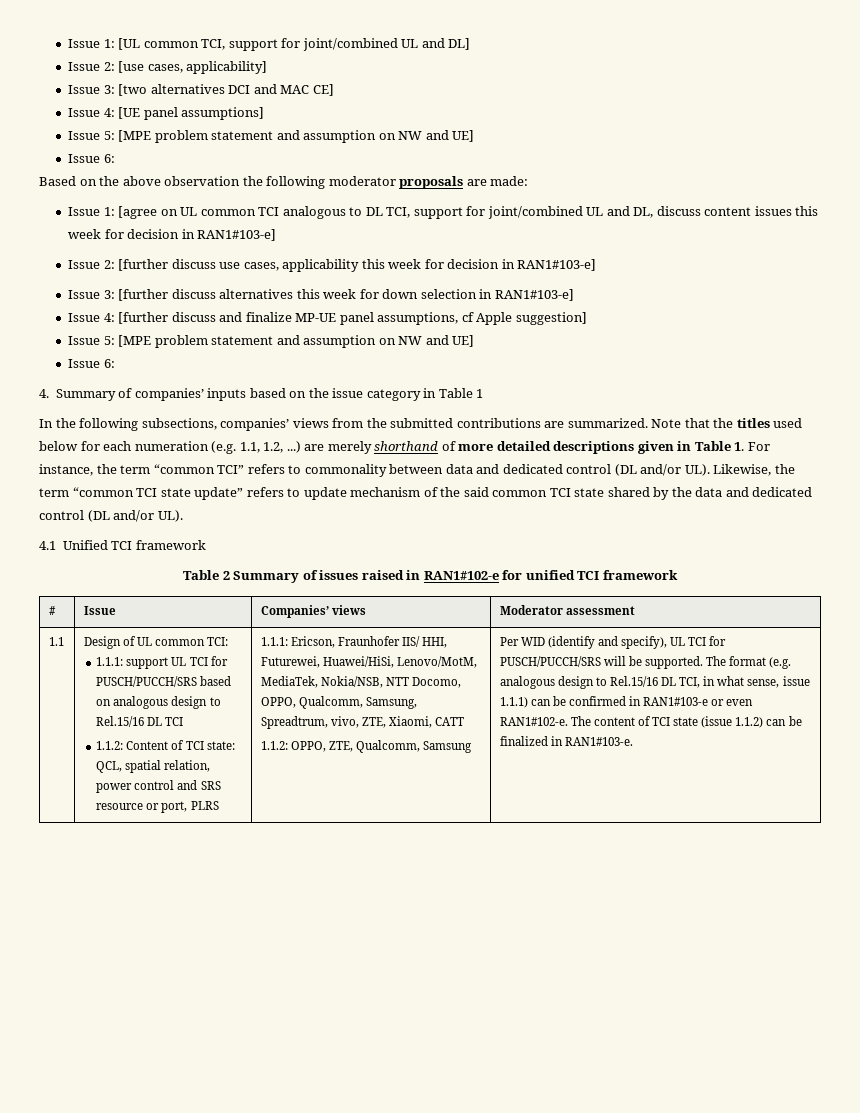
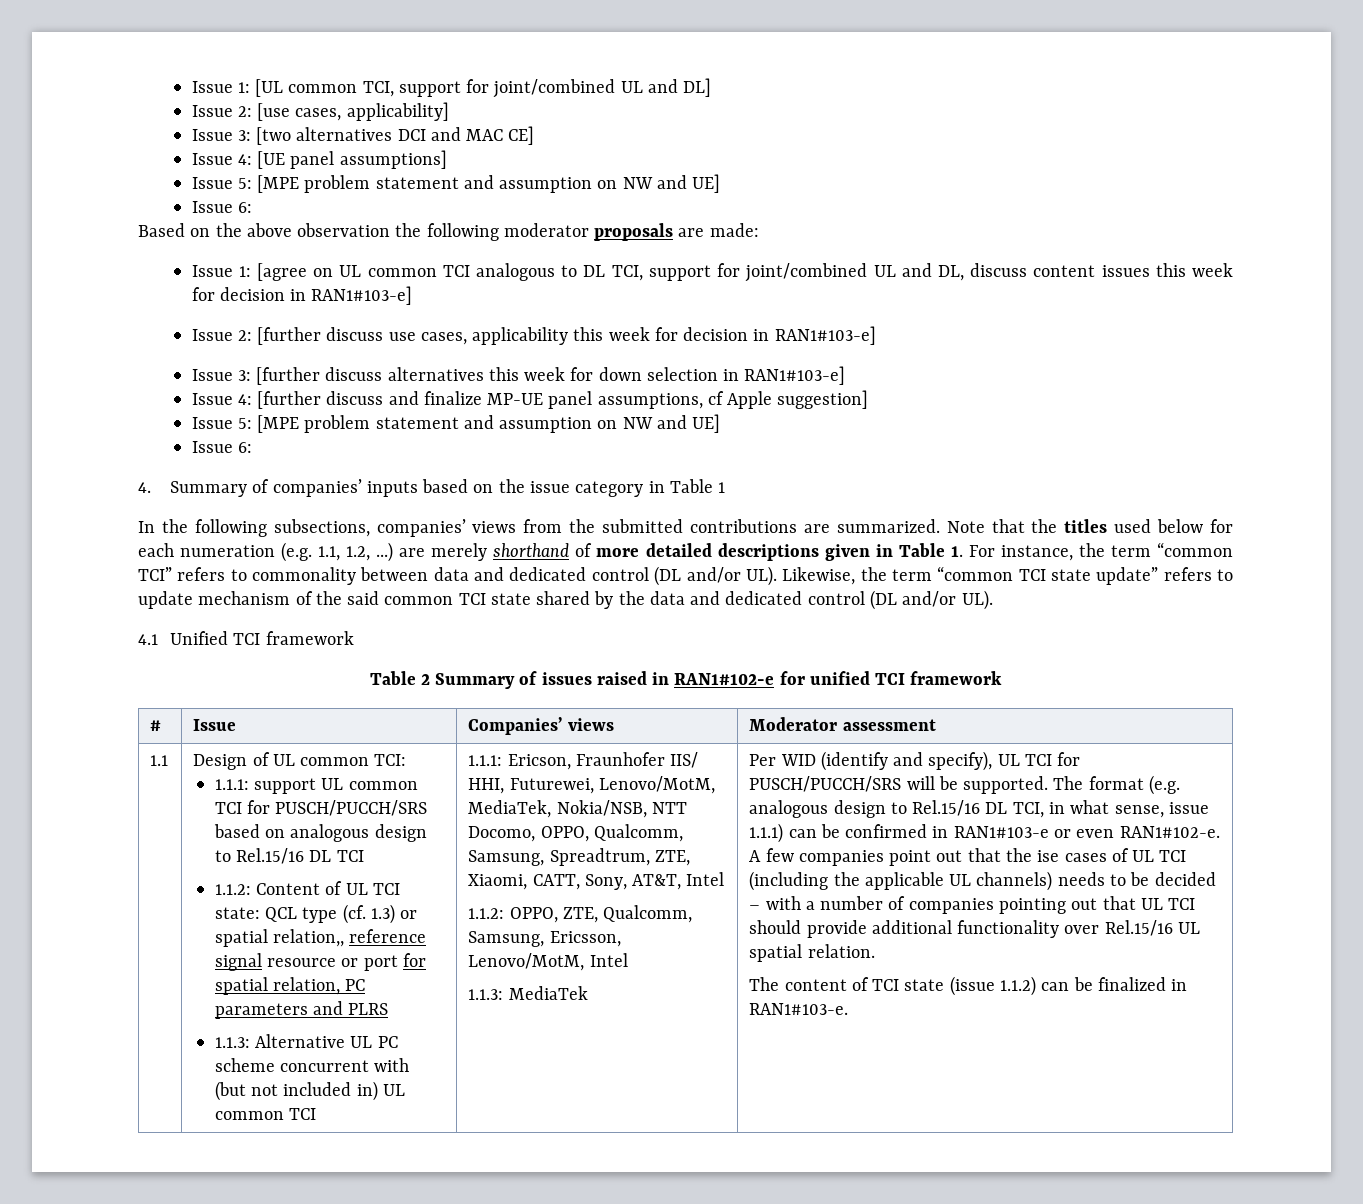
- 1.1.1: support UL TCI for PUSCH/PUCCH/SRS based on analogous design to Rel.15/16 DL TCI
+ 1.1.1: support UL common TCI for PUSCH/PUCCH/SRS based on analogous design to Rel.15/16 DL TCI
- 1.1.2: Content of TCI state: QCL, spatial relation, power control and SRS resource or port, PLRS
+ 1.1.2: Content of UL TCI state: QCL type (cf. 1.3) or spatial relation,, reference signal resource or port for spatial relation, PC parameters and PLRS
+ 1.1.3: Alternative UL PC scheme concurrent with (but not included in) UL common TCI
- 1.1.1: Ericson, Fraunhofer IIS/ HHI, Futurewei, Huawei/HiSi, Lenovo/MotM, MediaTek, Nokia/NSB, NTT Docomo, OPPO, Qualcomm, Samsung, Spreadtrum, vivo, ZTE, Xiaomi, CATT
+ 1.1.1: Ericson, Fraunhofer IIS/ HHI, Futurewei, Lenovo/MotM, MediaTek, Nokia/NSB, NTT Docomo, OPPO, Qualcomm, Samsung, Spreadtrum, ZTE, Xiaomi, CATT, Sony, AT&T, Intel
- 1.1.2: OPPO, ZTE, Qualcomm, Samsung
+ 1.1.2: OPPO, ZTE, Qualcomm, Samsung, Ericsson, Lenovo/MotM, Intel
+ 1.1.3: MediaTek
- The format (e.g. analogous design to Rel.15/16 DL TCI, in what sense, issue 1.1.1) can be confirmed in RAN1#103-e or even RAN1#102-e. The content of TCI state (issue 1.1.2) can be finalized in RAN1#103-e.
+ The format (e.g. analogous design to Rel.15/16 DL TCI, in what sense, issue 1.1.1) can be confirmed in RAN1#103-e or even RAN1#102-e. A few companies point out that the ise cases of UL TCI (including the applicable UL channels) needs to be decided – with a number of companies pointing out that UL TCI should provide additional functionality over Rel.15/16 UL spatial relation.
+ The content of TCI state (issue 1.1.2) can be finalized in RAN1#103-e.

